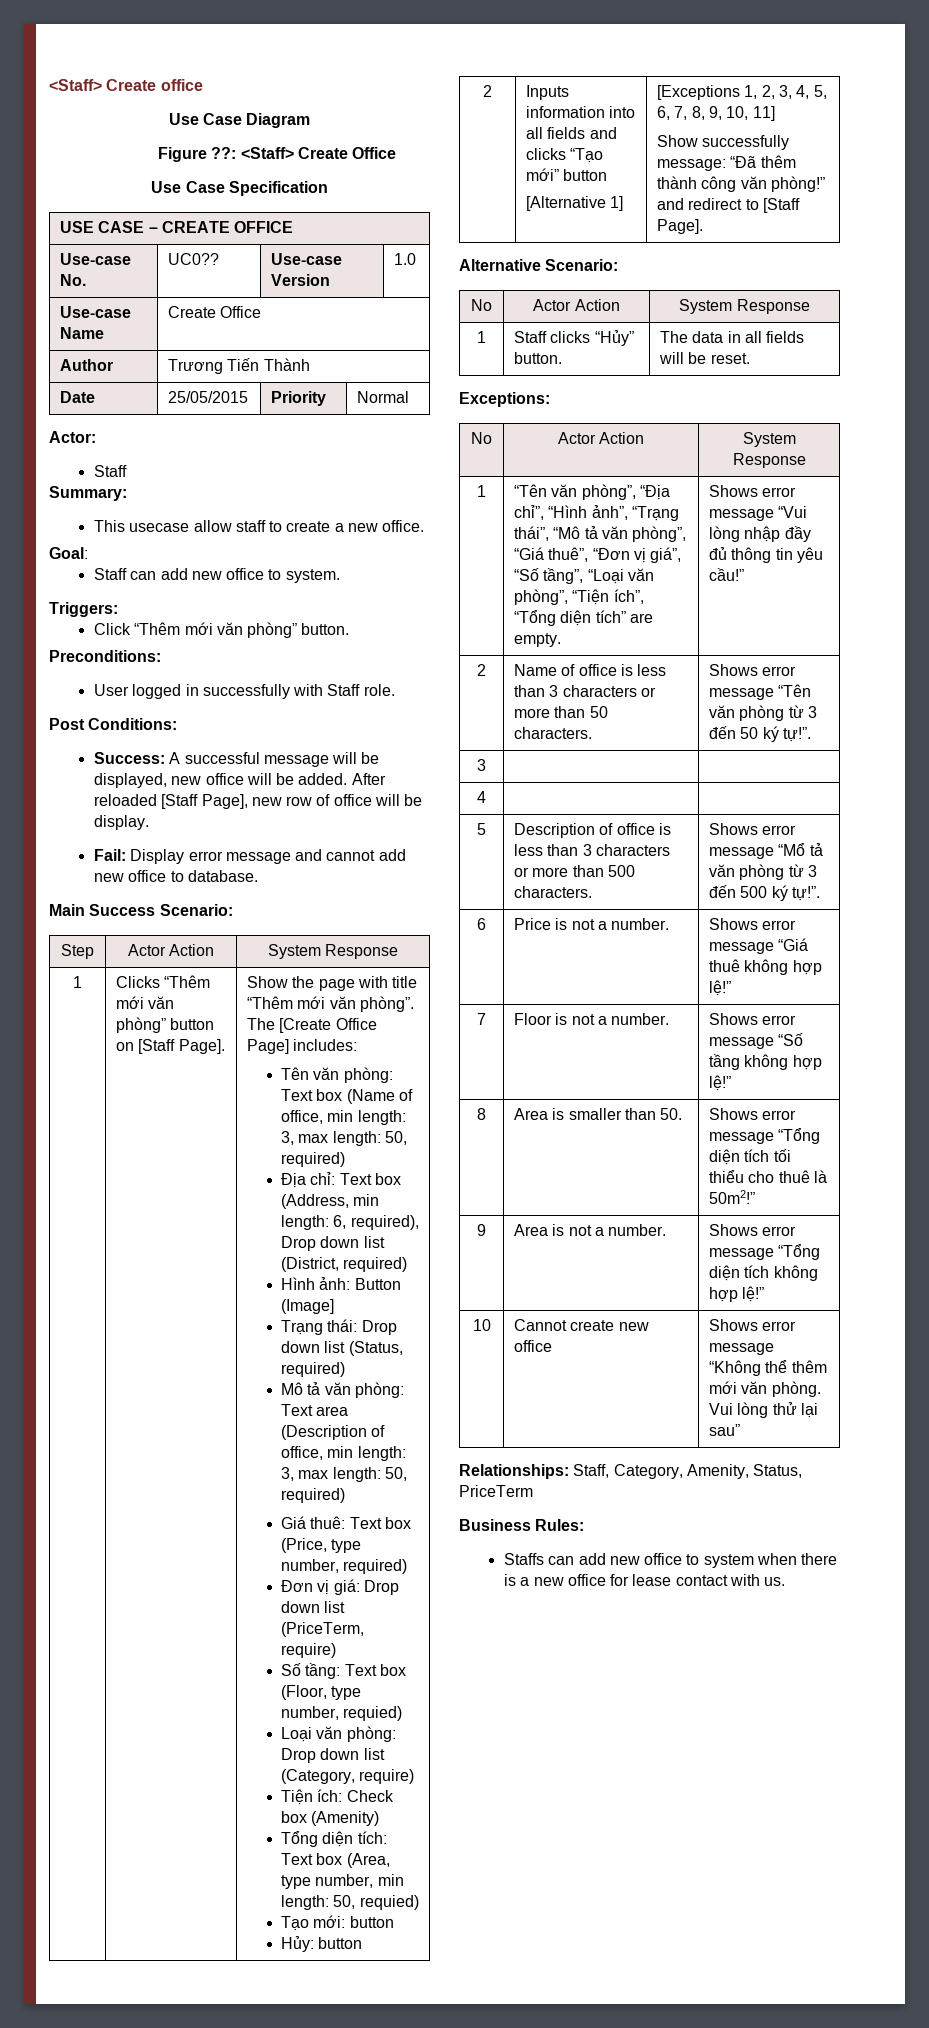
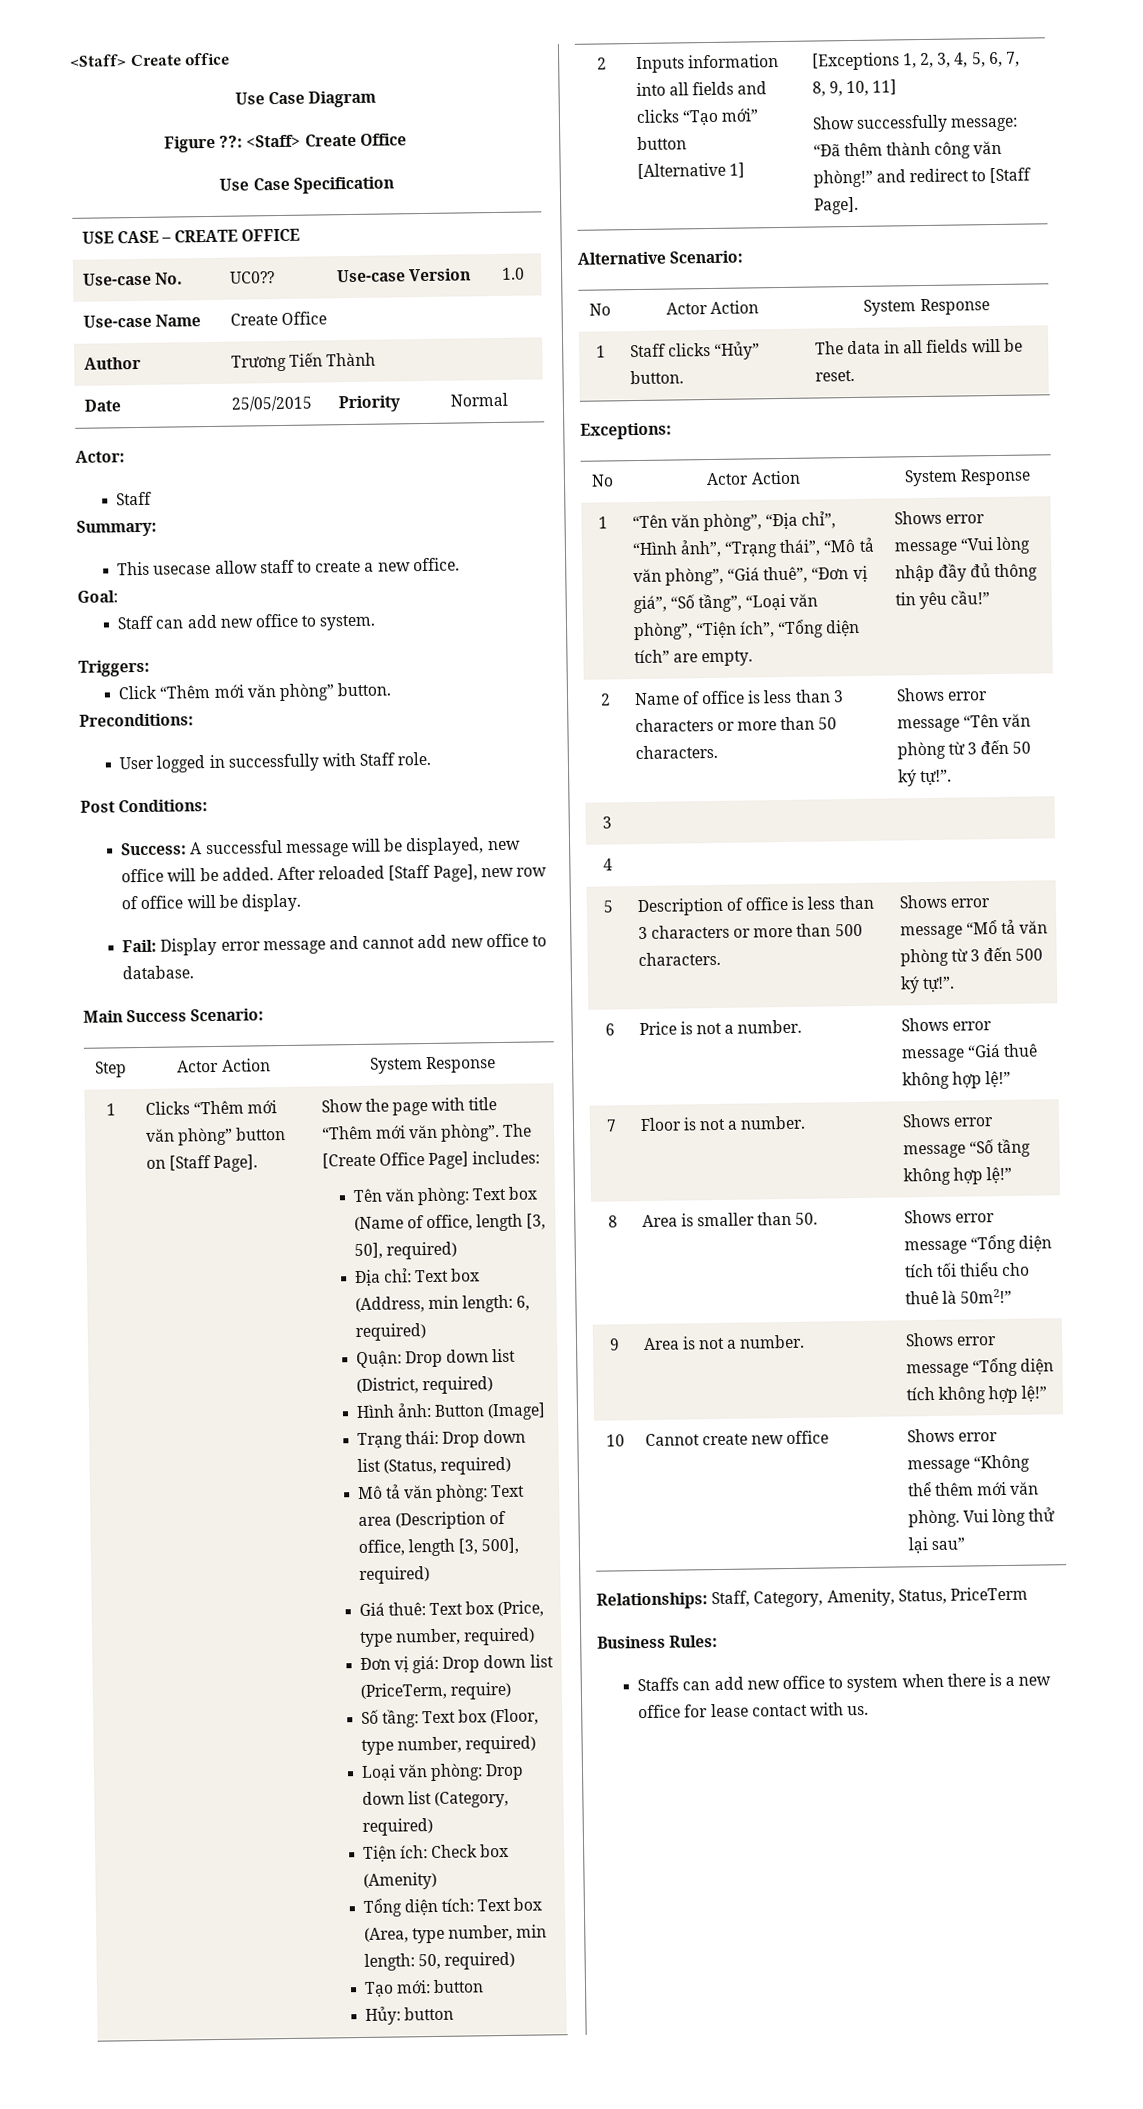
- Tên văn phòng: Text box (Name of office, min length: 3, max length: 50, required)
+ Tên văn phòng: Text box (Name of office, length [3, 50], required)
- Địa chỉ: Text box (Address, min length: 6, required), Drop down list (District, required)
+ Địa chỉ: Text box (Address, min length: 6, required)
+ Quận: Drop down list (District, required)
- Mô tả văn phòng: Text area (Description of office, min length: 3, max length: 50, required)
+ Mô tả văn phòng: Text area (Description of office, length [3, 500], required)
- Số tầng: Text box (Floor, type number, requied)
+ Số tầng: Text box (Floor, type number, required)
- Loại văn phòng: Drop down list (Category, require)
+ Loại văn phòng: Drop down list (Category, required)
- Tổng diện tích: Text box (Area, type number, min length: 50, requied)
+ Tổng diện tích: Text box (Area, type number, min length: 50, required)

